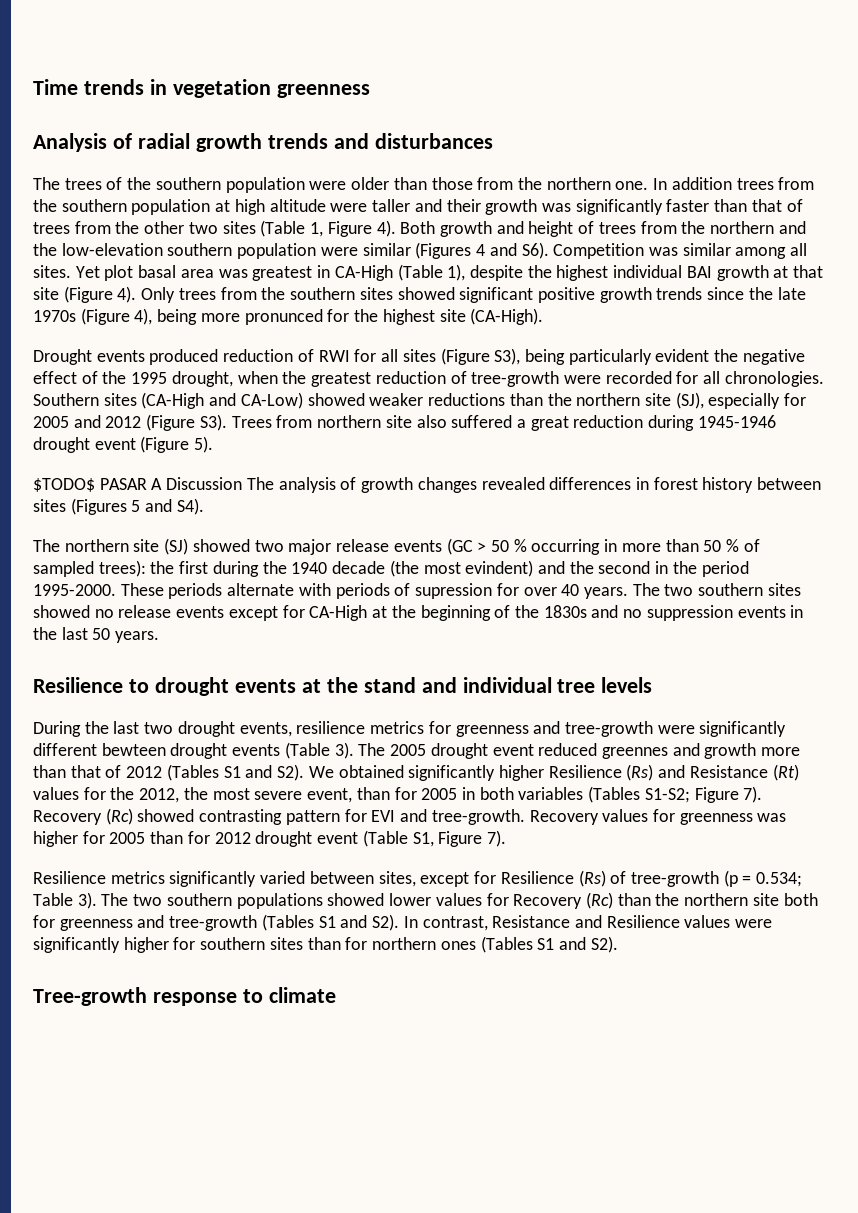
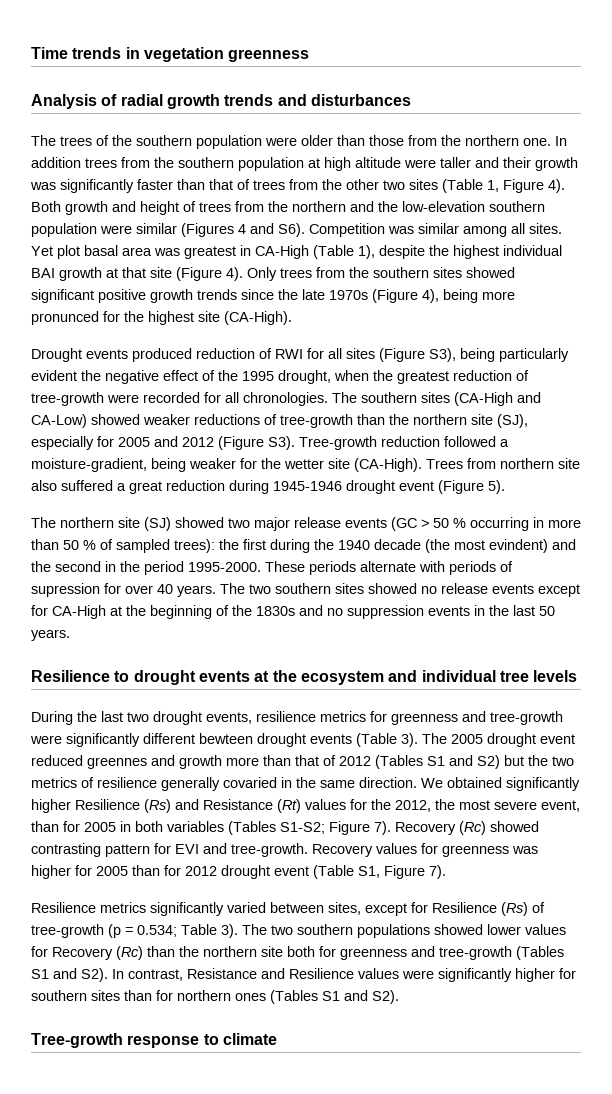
- Southern sites (CA-High and CA-Low) showed weaker reductions than the northern site (SJ), especially for 2005 and 2012 (Figure S3). Trees from northern site also suffered a great reduction during 1945-1946 drought event (Figure 5).
+ The southern sites (CA-High and CA-Low) showed weaker reductions of tree-growth than the northern site (SJ), especially for 2005 and 2012 (Figure S3). Tree-growth reduction followed a moisture-gradient, being weaker for the wetter site (CA-High). Trees from northern site also suffered a great reduction during 1945-1946 drought event (Figure 5).
- $TODO$ PASAR A Discussion The analysis of growth changes revealed differences in forest history between sites (Figures 5 and S4).
- Resilience to drought events at the stand and individual tree levels
+ Resilience to drought events at the ecosystem and individual tree levels
- The 2005 drought event reduced greennes and growth more than that of 2012 (Tables S1 and S2). We obtained significantly higher Resilience (Rs) and Resistance (Rt) values for the 2012, the most severe event, than for 2005 in both variables (Tables S1-S2; Figure 7).
+ The 2005 drought event reduced greennes and growth more than that of 2012 (Tables S1 and S2) but the two metrics of resilience generally covaried in the same direction. We obtained significantly higher Resilience (Rs) and Resistance (Rt) values for the 2012, the most severe event, than for 2005 in both variables (Tables S1-S2; Figure 7).

